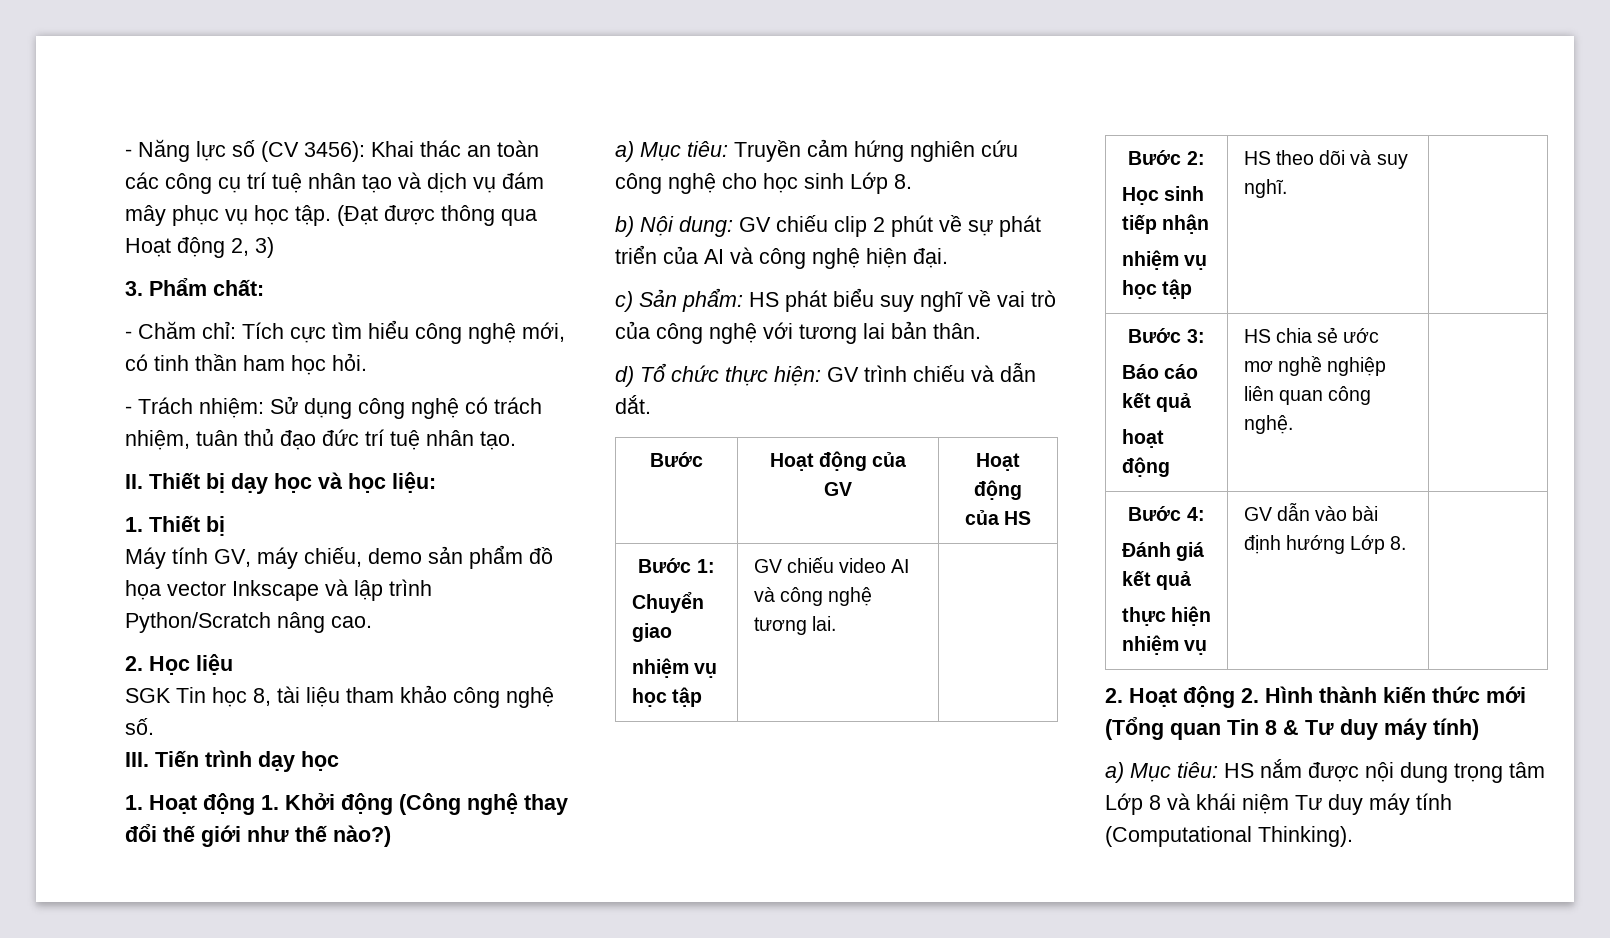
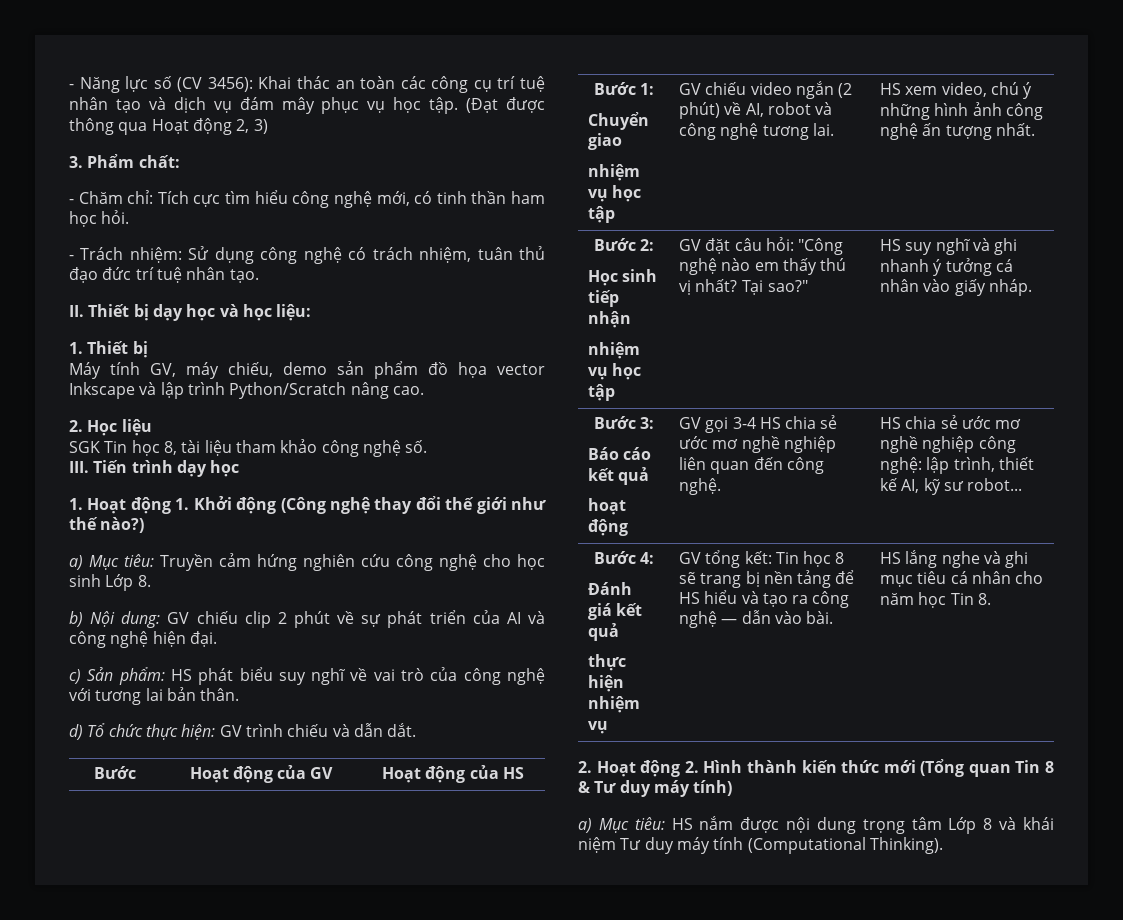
  Bước 1:
  Chuyển giao
- nhiệm vụ học tập | GV chiếu video AI và công nghệ tương lai. |
+ nhiệm vụ học tập | GV chiếu video ngắn (2 phút) về AI, robot và công nghệ tương lai. | HS xem video, chú ý những hình ảnh công nghệ ấn tượng nhất.
  Bước 2:
  Học sinh tiếp nhận
- nhiệm vụ học tập | HS theo dõi và suy nghĩ. |
+ nhiệm vụ học tập | GV đặt câu hỏi: "Công nghệ nào em thấy thú vị nhất? Tại sao?" | HS suy nghĩ và ghi nhanh ý tưởng cá nhân vào giấy nháp.
  Bước 3:
  Báo cáo kết quả
- hoạt động | HS chia sẻ ước mơ nghề nghiệp liên quan công nghệ. |
+ hoạt động | GV gọi 3-4 HS chia sẻ ước mơ nghề nghiệp liên quan đến công nghệ. | HS chia sẻ ước mơ nghề nghiệp công nghệ: lập trình, thiết kế AI, kỹ sư robot...
- GV dẫn vào bài định hướng Lớp 8.
+ GV tổng kết: Tin học 8 sẽ trang bị nền tảng để HS hiểu và tạo ra công nghệ — dẫn vào bài. | HS lắng nghe và ghi mục tiêu cá nhân cho năm học Tin 8.

